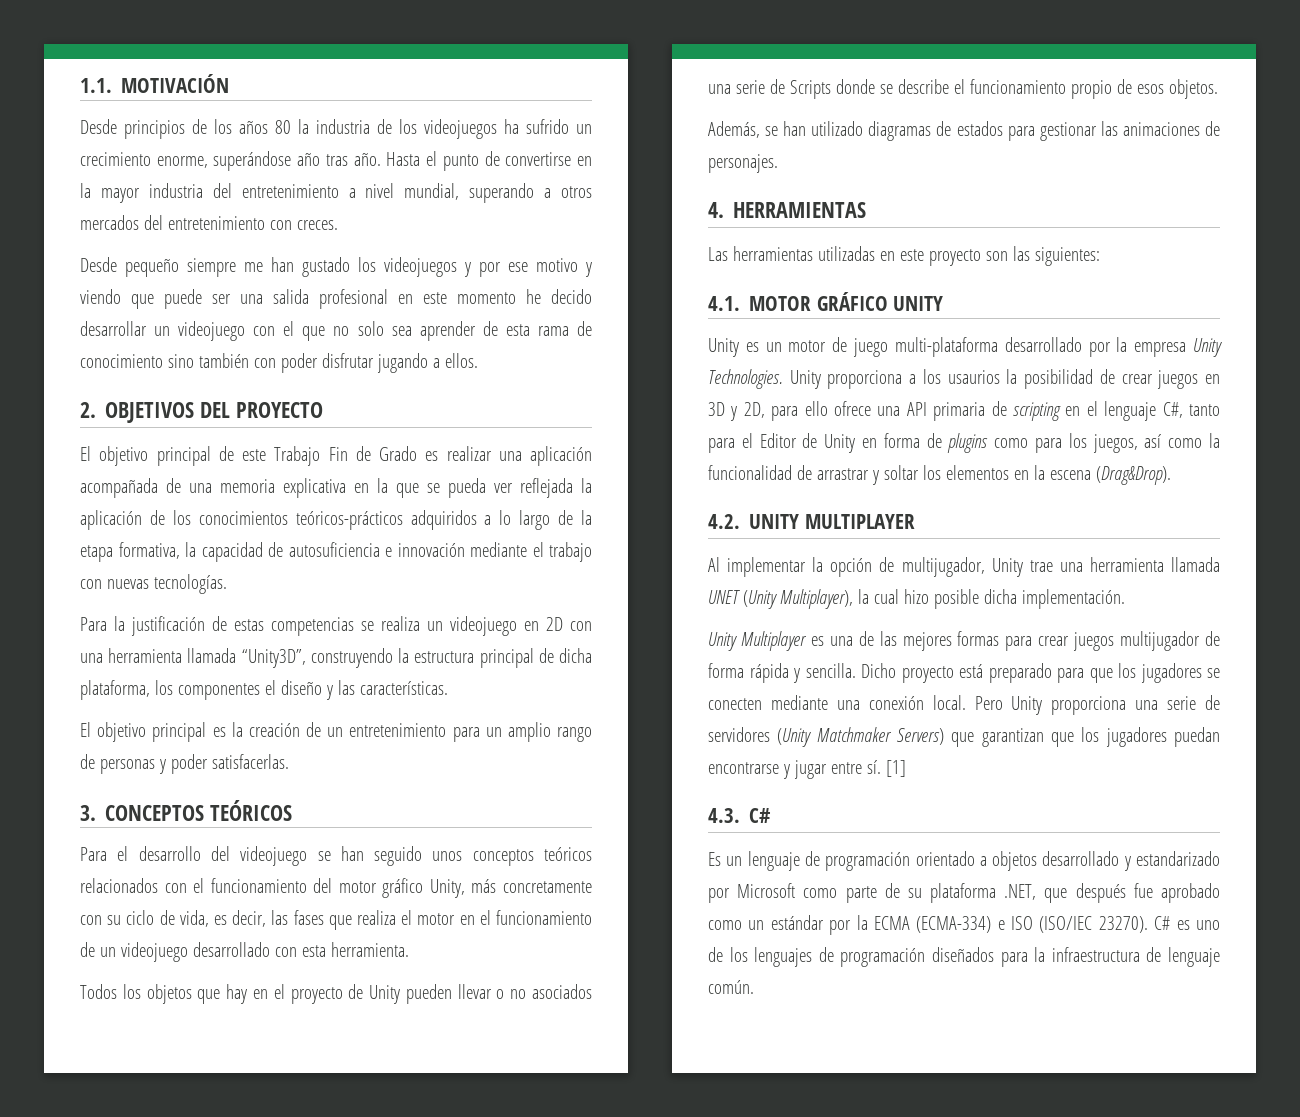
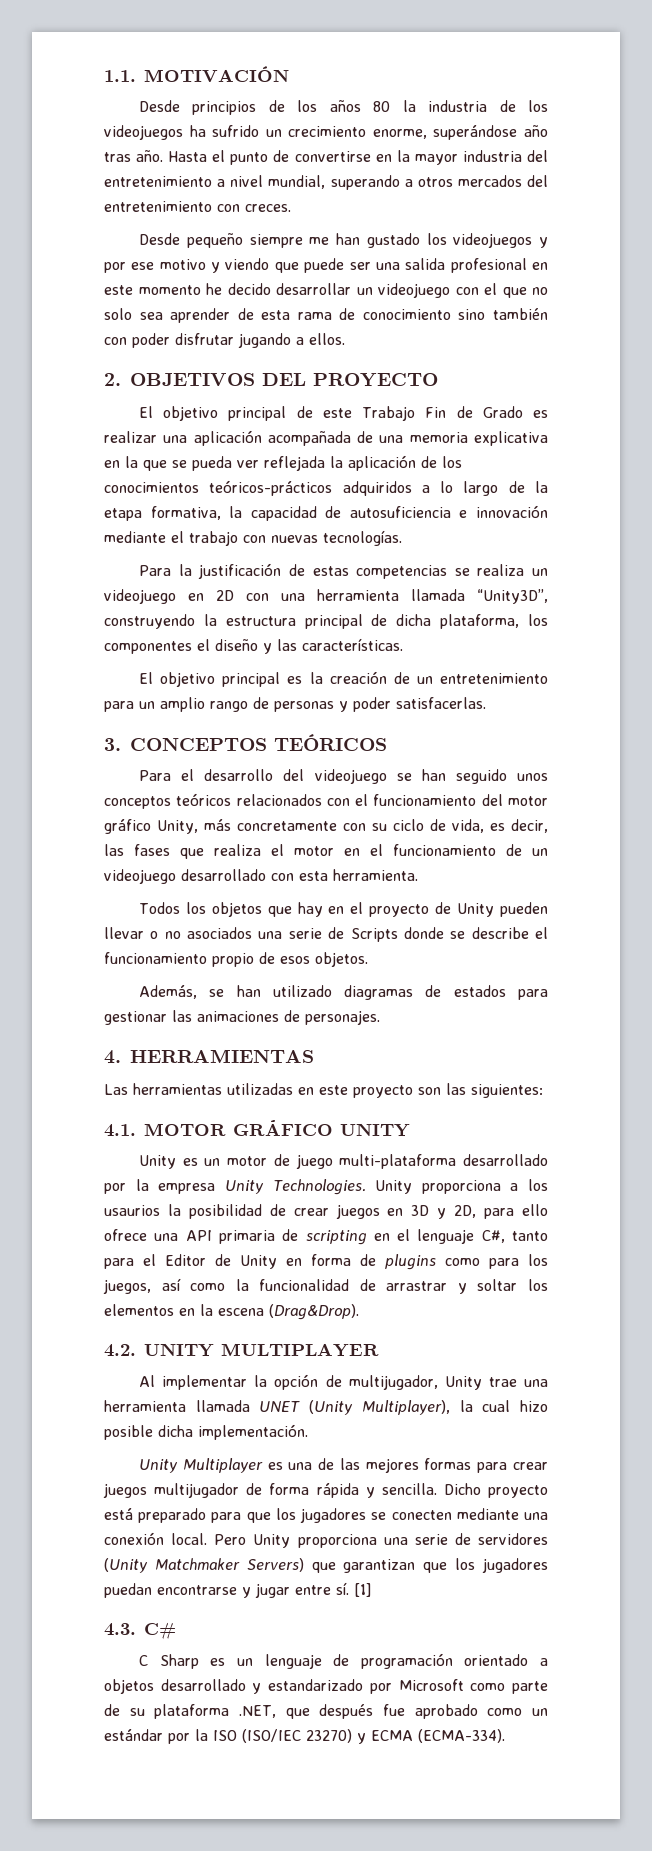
- Es un lenguaje de programación orientado a objetos desarrollado y estandarizado por Microsoft como parte de su plataforma .NET, que después fue aprobado como un estándar por la ECMA (ECMA-334) e ISO (ISO/IEC 23270). C# es uno de los lenguajes de programación diseñados para la infraestructura de lenguaje común.
+ C Sharp es un lenguaje de programación orientado a objetos desarrollado y estandarizado por Microsoft como parte de su plataforma .NET, que después fue aprobado como un estándar por la ISO (ISO/IEC 23270) y ECMA (ECMA-334).

